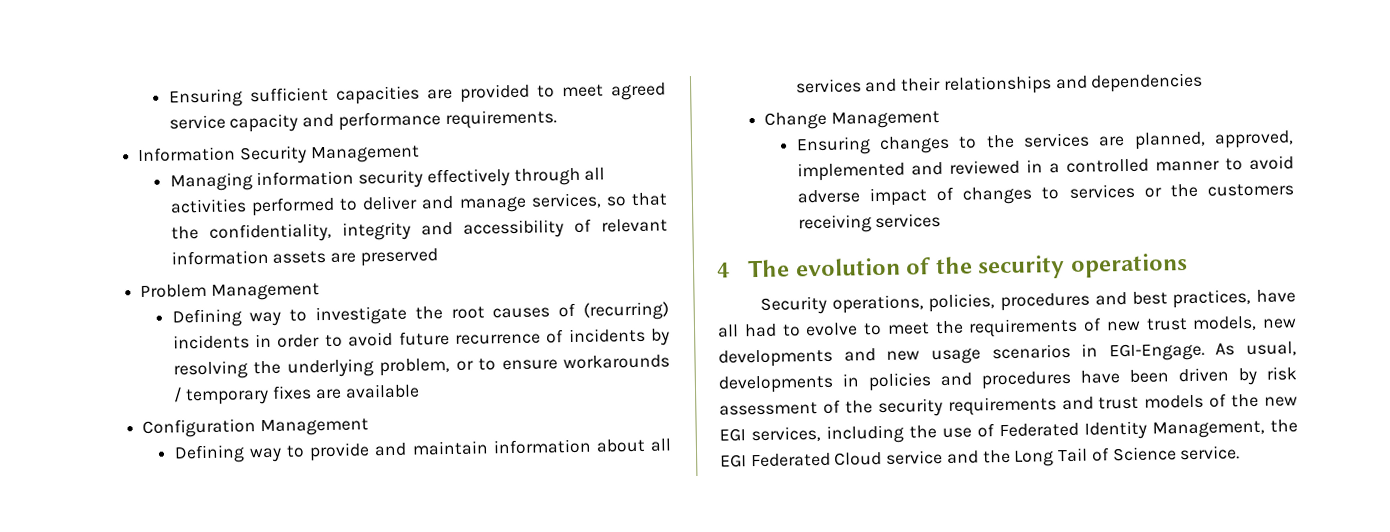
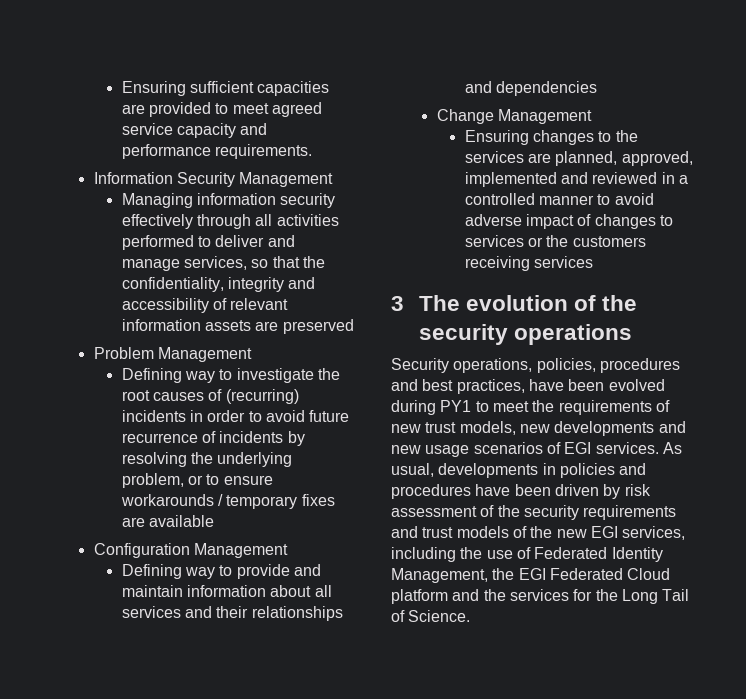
- 4 The evolution of the security operations
+ 3 The evolution of the security operations
- Security operations, policies, procedures and best practices, have all had to evolve to meet the requirements of new trust models, new developments and new usage scenarios in EGI-Engage.
+ Security operations, policies, procedures and best practices, have been evolved during PY1 to meet the requirements of new trust models, new developments and new usage scenarios of EGI services.
- As usual, developments in policies and procedures have been driven by risk assessment of the security requirements and trust models of the new EGI services, including the use of Federated Identity Management, the EGI Federated Cloud service and the Long Tail of Science service.
+ As usual, developments in policies and procedures have been driven by risk assessment of the security requirements and trust models of the new EGI services, including the use of Federated Identity Management, the EGI Federated Cloud platform and the services for the Long Tail of Science.

